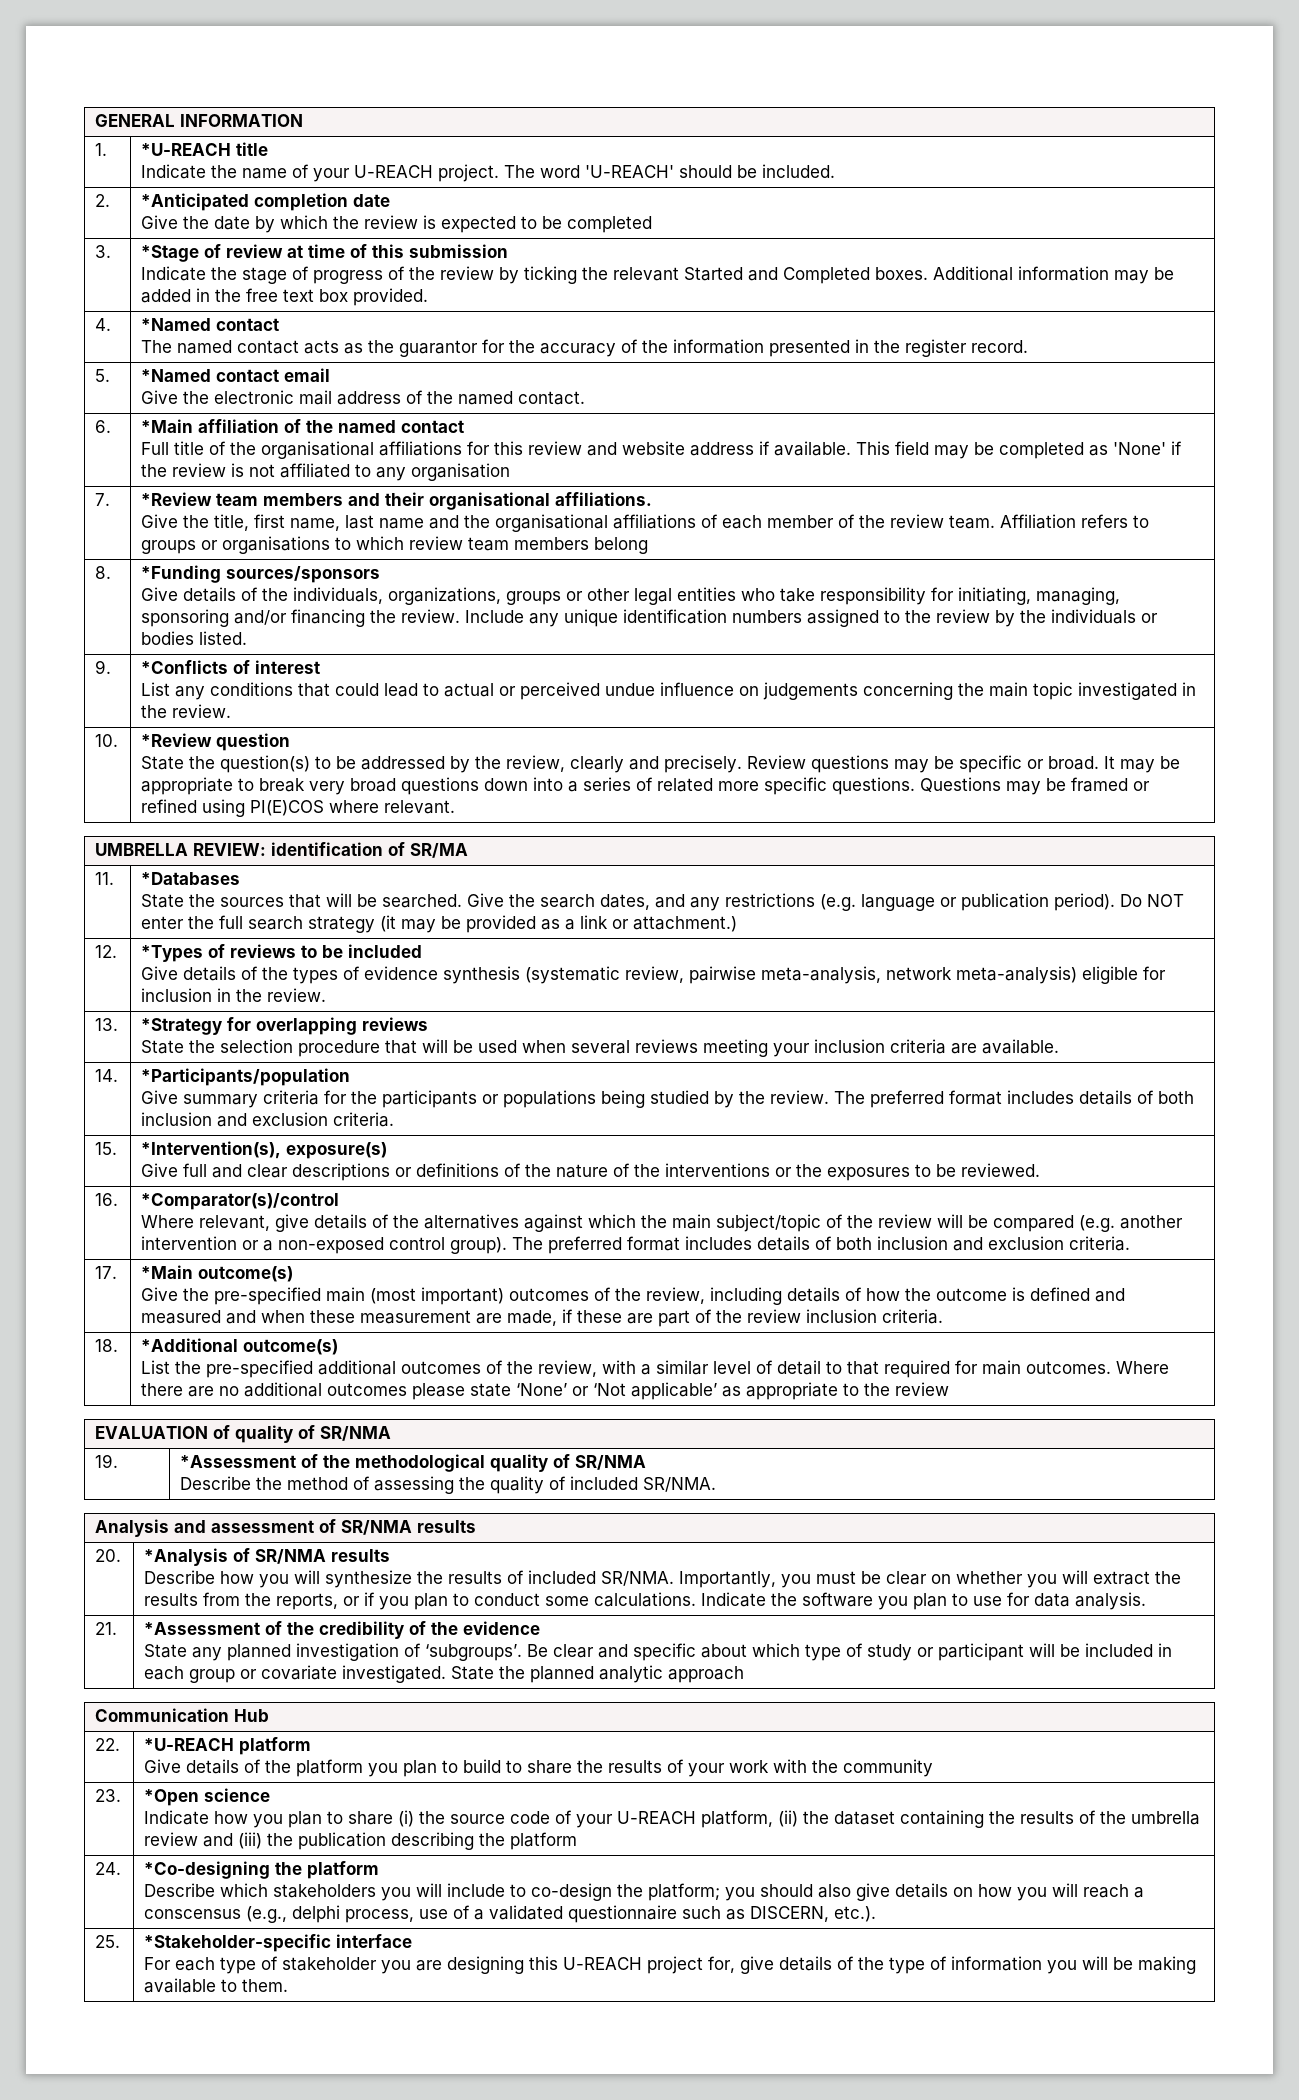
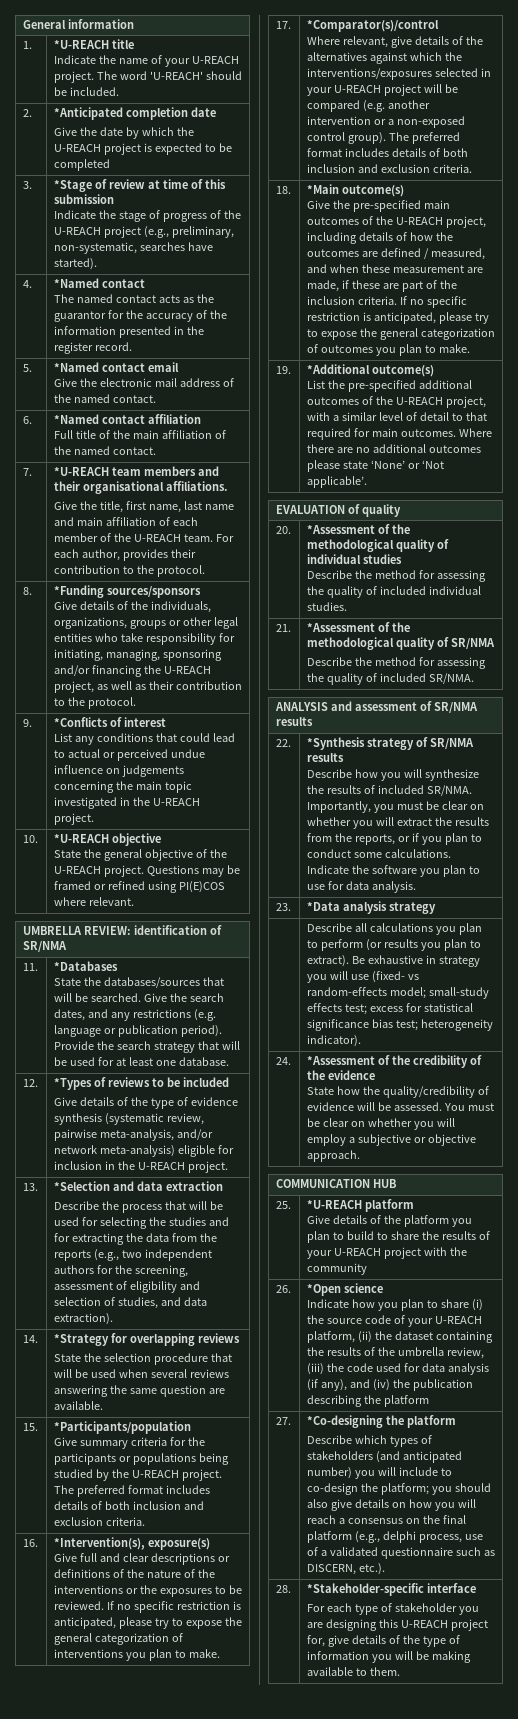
- GENERAL INFORMATION
+ General information
  2. | *Anticipated completion date
- Give the date by which the review is expected to be completed
+ Give the date by which the U-REACH project is expected to be completed
  3. | *Stage of review at time of this submission
- Indicate the stage of progress of the review by ticking the relevant Started and Completed boxes. Additional information may be added in the free text box provided.
+ Indicate the stage of progress of the U-REACH project (e.g., preliminary, non-systematic, searches have started).
- 6. | *Main affiliation of the named contact
- Full title of the organisational affiliations for this review and website address if available. This field may be completed as 'None' if the review is not affiliated to any organisation
+ 6. | *Named contact affiliation
+ Full title of the main affiliation of the named contact.
- 7. | *Review team members and their organisational affiliations.
- Give the title, first name, last name and the organisational affiliations of each member of the review team. Affiliation refers to groups or organisations to which review team members belong
+ 7. | *U-REACH team members and their organisational affiliations.
+ Give the title, first name, last name and main affiliation of each member of the U-REACH team. For each author, provides their contribution to the protocol.
  8. | *Funding sources/sponsors
- Give details of the individuals, organizations, groups or other legal entities who take responsibility for initiating, managing, sponsoring and/or financing the review. Include any unique identification numbers assigned to the review by the individuals or bodies listed.
+ Give details of the individuals, organizations, groups or other legal entities who take responsibility for initiating, managing, sponsoring and/or financing the U-REACH project, as well as their contribution to the protocol.
  9. | *Conflicts of interest
- List any conditions that could lead to actual or perceived undue influence on judgements concerning the main topic investigated in the review.
+ List any conditions that could lead to actual or perceived undue influence on judgements concerning the main topic investigated in the U-REACH project.
- *Review question
- State the question(s) to be addressed by the review, clearly and precisely. Review questions may be specific or broad. It may be appropriate to break very broad questions down into a series of related more specific questions.
+ *U-REACH objective
+ State the general objective of the U-REACH project.
- UMBRELLA REVIEW: identification of SR/MA
+ UMBRELLA REVIEW: identification of SR/NMA
  11. | *Databases
- State the sources that will be searched. Give the search dates, and any restrictions (e.g. language or publication period). Do NOT enter the full search strategy (it may be provided as a link or attachment.)
+ State the databases/sources that will be searched. Give the search dates, and any restrictions (e.g. language or publication period). Provide the search strategy that will be used for at least one database.
  12. | *Types of reviews to be included
- Give details of the types of evidence synthesis (systematic review, pairwise meta-analysis, network meta-analysis) eligible for inclusion in the review.
+ Give details of the type of evidence synthesis (systematic review, pairwise meta-analysis, and/or network meta-analysis) eligible for inclusion in the U-REACH project.
- *Strategy for overlapping reviews
- State the selection procedure that will be used when several reviews meeting your inclusion criteria are available.
+ *Selection and data extraction
+ Describe the process that will be used for selecting the studies and for extracting the data from the reports (e.g., two independent authors for the screening, assessment of eligibility and selection of studies, and data extraction).
+ 14. | *Strategy for overlapping reviews
+ State the selection procedure that will be used when several reviews answering the same question are available.
- 14. | *Participants/population
- Give summary criteria for the participants or populations being studied by the review. The preferred format includes details of both inclusion and exclusion criteria.
+ 15. | *Participants/population
+ Give summary criteria for the participants or populations being studied by the U-REACH project. The preferred format includes details of both inclusion and exclusion criteria.
- 15.
+ 16.
- Give full and clear descriptions or definitions of the nature of the interventions or the exposures to be reviewed.
- 16. | *Comparator(s)/control
- Where relevant, give details of the alternatives against which the main subject/topic of the review will be compared (e.g. another intervention or a non-exposed control group). The preferred format includes details of both inclusion and exclusion criteria.
+ Give full and clear descriptions or definitions of the nature of the interventions or the exposures to be reviewed. If no specific restriction is anticipated, please try to expose the general categorization of interventions you plan to make.
+ 17. | *Comparator(s)/control
+ Where relevant, give details of the alternatives against which the interventions/exposures selected in your U-REACH project will be compared (e.g. another intervention or a non-exposed control group). The preferred format includes details of both inclusion and exclusion criteria.
- 17.
+ 18.
- Give the pre-specified main (most important) outcomes of the review, including details of how the outcome is defined and measured and when these measurement are made, if these are part of the review inclusion criteria.
- 18. | *Additional outcome(s)
- List the pre-specified additional outcomes of the review, with a similar level of detail to that required for main outcomes. Where there are no additional outcomes please state ‘None’ or ‘Not applicable’ as appropriate to the review
- EVALUATION of quality of SR/NMA
- 19. | *Assessment of the methodological quality of SR/NMA
- Describe the method of assessing the quality of included SR/NMA.
+ Give the pre-specified main outcomes of the U-REACH project, including details of how the outcomes are defined / measured, and when these measurement are made, if these are part of the inclusion criteria. If no specific restriction is anticipated, please try to expose the general categorization of outcomes you plan to make.
+ 19. | *Additional outcome(s)
+ List the pre-specified additional outcomes of the U-REACH project, with a similar level of detail to that required for main outcomes. Where there are no additional outcomes please state ‘None’ or ‘Not applicable’.
+ EVALUATION of quality
+ 20. | *Assessment of the methodological quality of individual studies
+ Describe the method for assessing the quality of included individual studies.
+ 21. | *Assessment of the methodological quality of SR/NMA
+ Describe the method for assessing the quality of included SR/NMA.
- Analysis and assessment of SR/NMA results
+ ANALYSIS and assessment of SR/NMA results
- 20. | *Analysis of SR/NMA results
+ 22. | *Synthesis strategy of SR/NMA results
- 21. | *Assessment of the credibility of the evidence
- State any planned investigation of ‘subgroups’. Be clear and specific about which type of study or participant will be included in each group or covariate investigated. State the planned analytic approach
- Communication Hub
- 22. | *U-REACH platform
- Give details of the platform you plan to build to share the results of your work with the community
+ 23. | *Data analysis strategy
+ | Describe all calculations you plan to perform (or results you plan to extract). Be exhaustive in strategy you will use (fixed- vs random-effects model; small-study effects test; excess for statistical significance bias test; heterogeneity indicator).
+ 24. | *Assessment of the credibility of the evidence
+ State how the quality/credibility of evidence will be assessed. You must be clear on whether you will employ a subjective or objective approach.
+ COMMUNICATION HUB
+ 25. | *U-REACH platform
+ Give details of the platform you plan to build to share the results of your U-REACH project with the community
- 23.
+ 26.
- Indicate how you plan to share (i) the source code of your U-REACH platform, (ii) the dataset containing the results of the umbrella review and (iii) the publication describing the platform
+ Indicate how you plan to share (i) the source code of your U-REACH platform, (ii) the dataset containing the results of the umbrella review, (iii) the code used for data analysis (if any), and (iv) the publication describing the platform
- 24.
+ 27.
- Describe which stakeholders you will include to co-design the platform; you should also give details on how you will reach a conscensus (e.g., delphi process, use of a validated questionnaire such as DISCERN, etc.).
+ Describe which types of stakeholders (and anticipated number) you will include to co-design the platform; you should also give details on how you will reach a consensus on the final platform (e.g., delphi process, use of a validated questionnaire such as DISCERN, etc.).
- 25. | *Stakeholder-specific interface
+ 28. | *Stakeholder-specific interface

